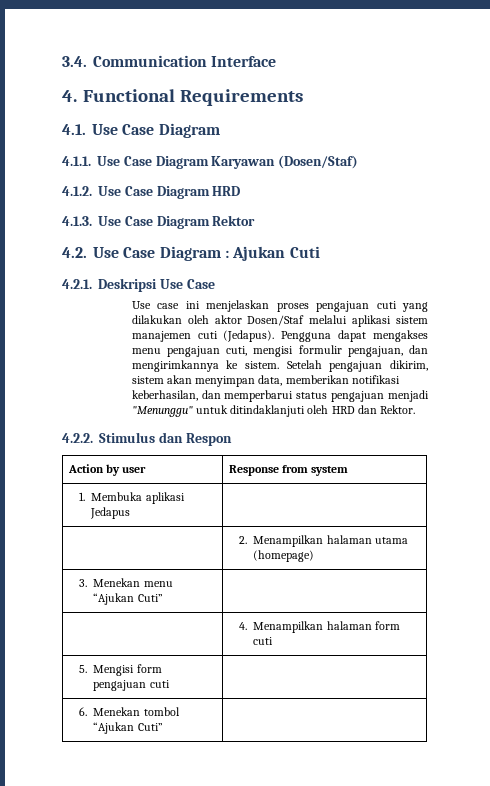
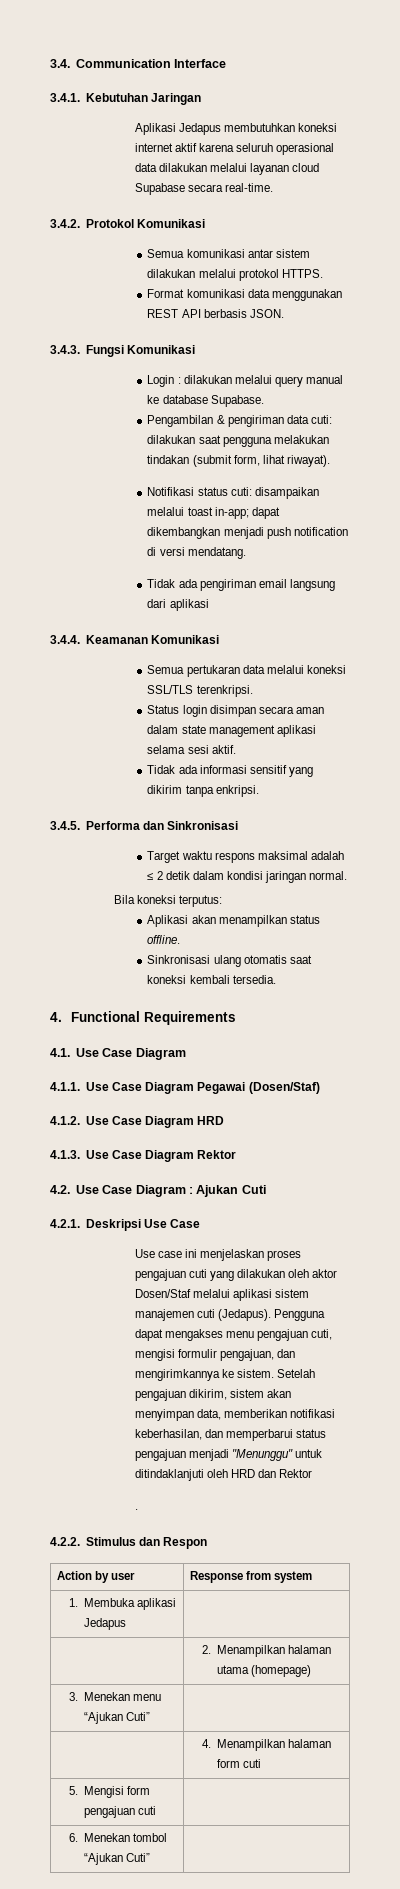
+ 3.4.1. Kebutuhan Jaringan
+ Aplikasi Jedapus membutuhkan koneksi internet aktif karena seluruh operasional data dilakukan melalui layanan cloud Supabase secara real-time.
+ 3.4.2. Protokol Komunikasi
+ Semua komunikasi antar sistem dilakukan melalui protokol HTTPS.
+ Format komunikasi data menggunakan REST API berbasis JSON.
+ 3.4.3. Fungsi Komunikasi
+ Login : dilakukan melalui query manual ke database Supabase.
+ Pengambilan & pengiriman data cuti: dilakukan saat pengguna melakukan tindakan (submit form, lihat riwayat).
+ Notifikasi status cuti: disampaikan melalui toast in-app; dapat dikembangkan menjadi push notification di versi mendatang.
+ Tidak ada pengiriman email langsung dari aplikasi
+ 3.4.4. Keamanan Komunikasi
+ Semua pertukaran data melalui koneksi SSL/TLS terenkripsi.
+ Status login disimpan secara aman dalam state management aplikasi selama sesi aktif.
+ Tidak ada informasi sensitif yang dikirim tanpa enkripsi.
+ 3.4.5. Performa dan Sinkronisasi
+ Target waktu respons maksimal adalah ≤ 2 detik dalam kondisi jaringan normal.
+ Bila koneksi terputus:
+ Aplikasi akan menampilkan status offline.
+ Sinkronisasi ulang otomatis saat koneksi kembali tersedia.
- 4.1.1. Use Case Diagram Karyawan (Dosen/Staf)
+ 4.1.1. Use Case Diagram Pegawai (Dosen/Staf)
- Setelah pengajuan dikirim, sistem akan menyimpan data, memberikan notifikasi keberhasilan, dan memperbarui status pengajuan menjadi "Menunggu" untuk ditindaklanjuti oleh HRD dan Rektor.
+ Setelah pengajuan dikirim, sistem akan menyimpan data, memberikan notifikasi keberhasilan, dan memperbarui status pengajuan menjadi "Menunggu" untuk ditindaklanjuti oleh HRD dan Rektor
+ .

